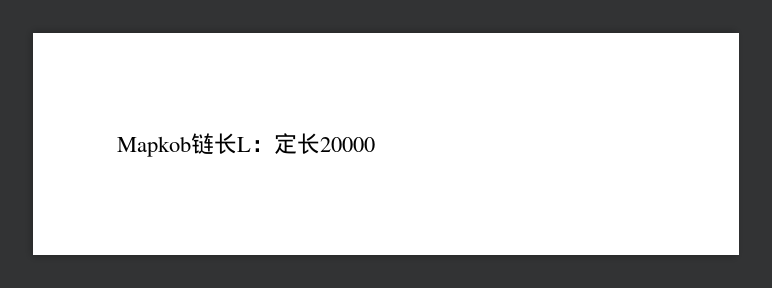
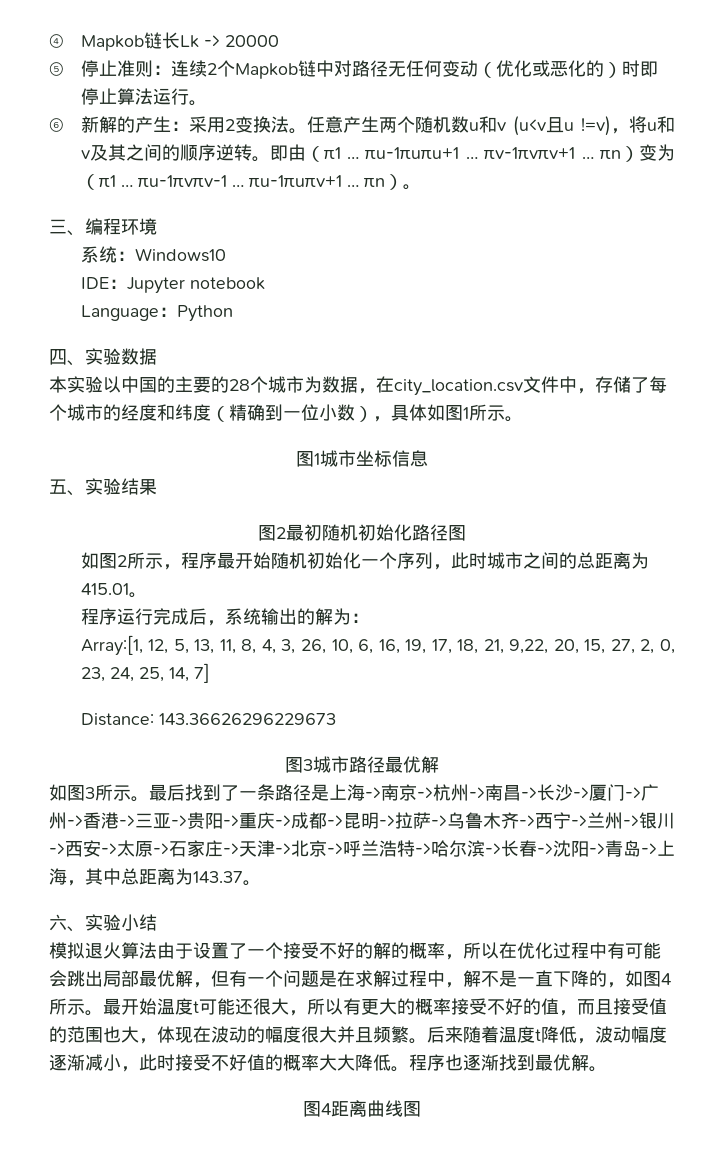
- Mapkob链长L：定长20000
+ ④ Mapkob链长Lk -> 20000
+ ⑤停止准则：连续2个Mapkob链中对路径无任何变动（优化或恶化的）时即停止算法运行。
+ ⑥新解的产生：采用2变换法。任意产生两个随机数u和v (u<v且u !=v)，将u和v及其之间的顺序逆转。即由（π1 … πu-1πuπu+1 … πv-1πvπv+1 … πn）变为（π1 … πu-1πvπv-1 … πu-1πuπv+1 … πn）。
+ 三、编程环境
+ 系统：Windows10
+ IDE：Jupyter notebook
+ Language：Python
+ 四、实验数据
+ 本实验以中国的主要的28个城市为数据，在city_location.csv文件中，存储了每个城市的经度和纬度（精确到一位小数），具体如图1所示。
+ 图1城市坐标信息
+ 五、实验结果
+ 图2最初随机初始化路径图
+ 如图2所示，程序最开始随机初始化一个序列，此时城市之间的总距离为415.01。
+ 程序运行完成后，系统输出的解为：
+ Array:[1, 12, 5, 13, 11, 8, 4, 3, 26, 10, 6, 16, 19, 17, 18, 21, 9,22, 20, 15, 27, 2, 0, 23, 24, 25, 14, 7]
+ Distance: 143.36626296229673
+ 图3城市路径最优解
+ 如图3所示。最后找到了一条路径是上海->南京->杭州->南昌->长沙->厦门->广州->香港->三亚->贵阳->重庆->成都->昆明->拉萨->乌鲁木齐->西宁->兰州->银川->西安->太原->石家庄->天津->北京->呼兰浩特->哈尔滨->长春->沈阳->青岛->上海，其中总距离为143.37。
+ 六、实验小结
+ 模拟退火算法由于设置了一个接受不好的解的概率，所以在优化过程中有可能会跳出局部最优解，但有一个问题是在求解过程中，解不是一直下降的，如图4所示。最开始温度t可能还很大，所以有更大的概率接受不好的值，而且接受值的范围也大，体现在波动的幅度很大并且频繁。后来随着温度t降低，波动幅度逐渐减小，此时接受不好值的概率大大降低。程序也逐渐找到最优解。
+ 图4距离曲线图

